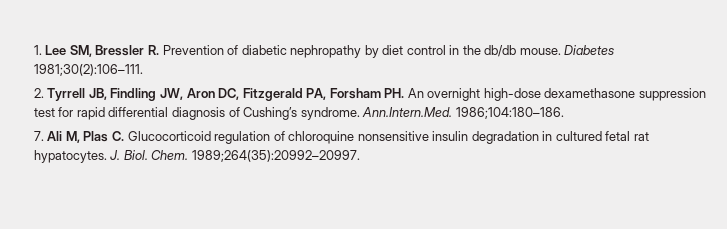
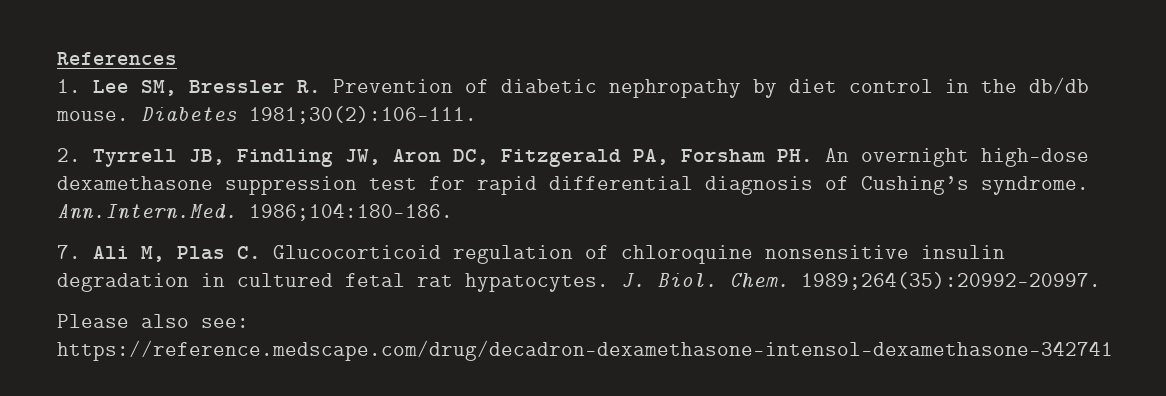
+ References
+ Please also see: https://reference.medscape.com/drug/decadron-dexamethasone-intensol-dexamethasone-342741

